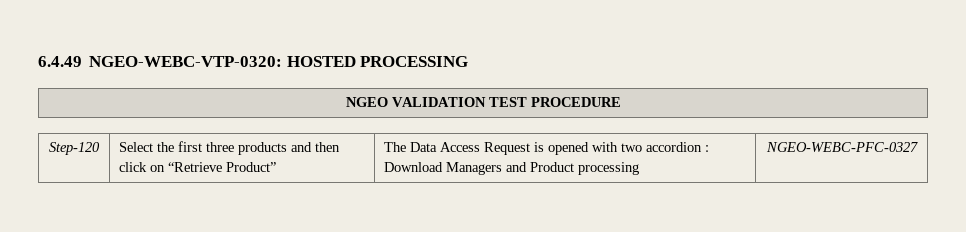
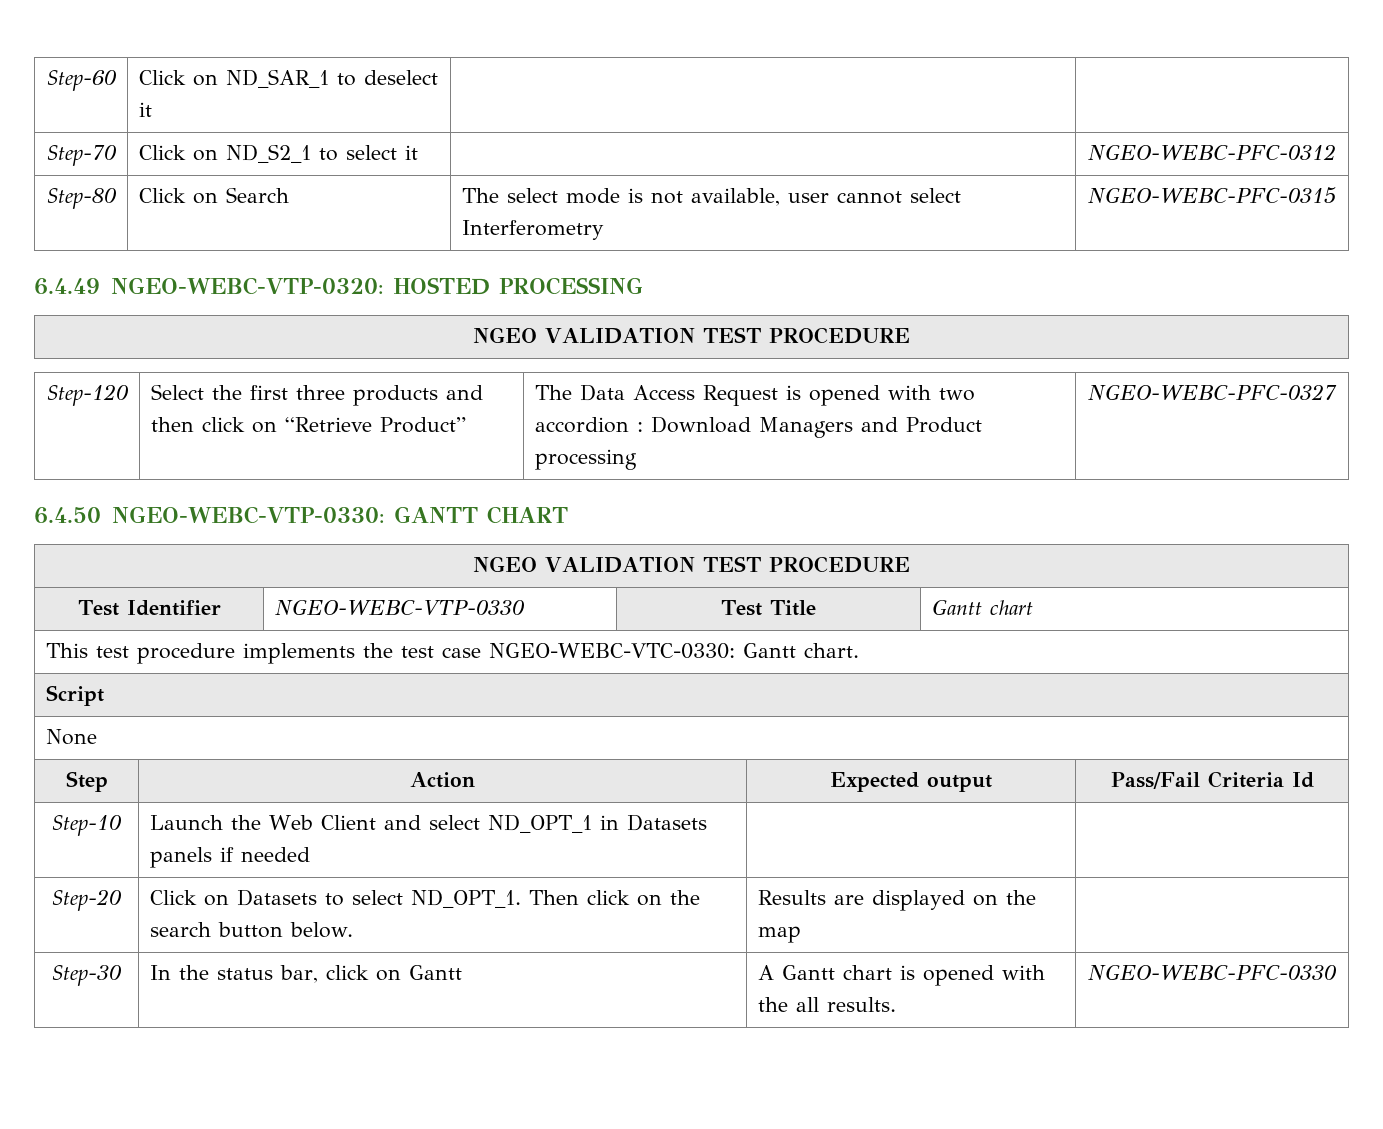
+ Step-60 | Click on ND_SAR_1 to deselect it | |
+ Step-70 | Click on ND_S2_1 to select it | | NGEO-WEBC-PFC-0312
+ Step-80 | Click on Search | The select mode is not available, user cannot select Interferometry | NGEO-WEBC-PFC-0315
+ 6.4.50 NGEO-WEBC-VTP-0330: GANTT CHART
+ NGEO VALIDATION TEST PROCEDURE
+ Test Identifier | NGEO-WEBC-VTP-0330 | Test Title | Gantt chart
+ This test procedure implements the test case NGEO-WEBC-VTC-0330: Gantt chart.
+ Script
+ None
+ Step | Action | Expected output | Pass/Fail Criteria Id
+ Step-10 | Launch the Web Client and select ND_OPT_1 in Datasets panels if needed | |
+ Step-20 | Click on Datasets to select ND_OPT_1. Then click on the search button below. | Results are displayed on the map |
+ Step-30 | In the status bar, click on Gantt | A Gantt chart is opened with the all results. | NGEO-WEBC-PFC-0330

